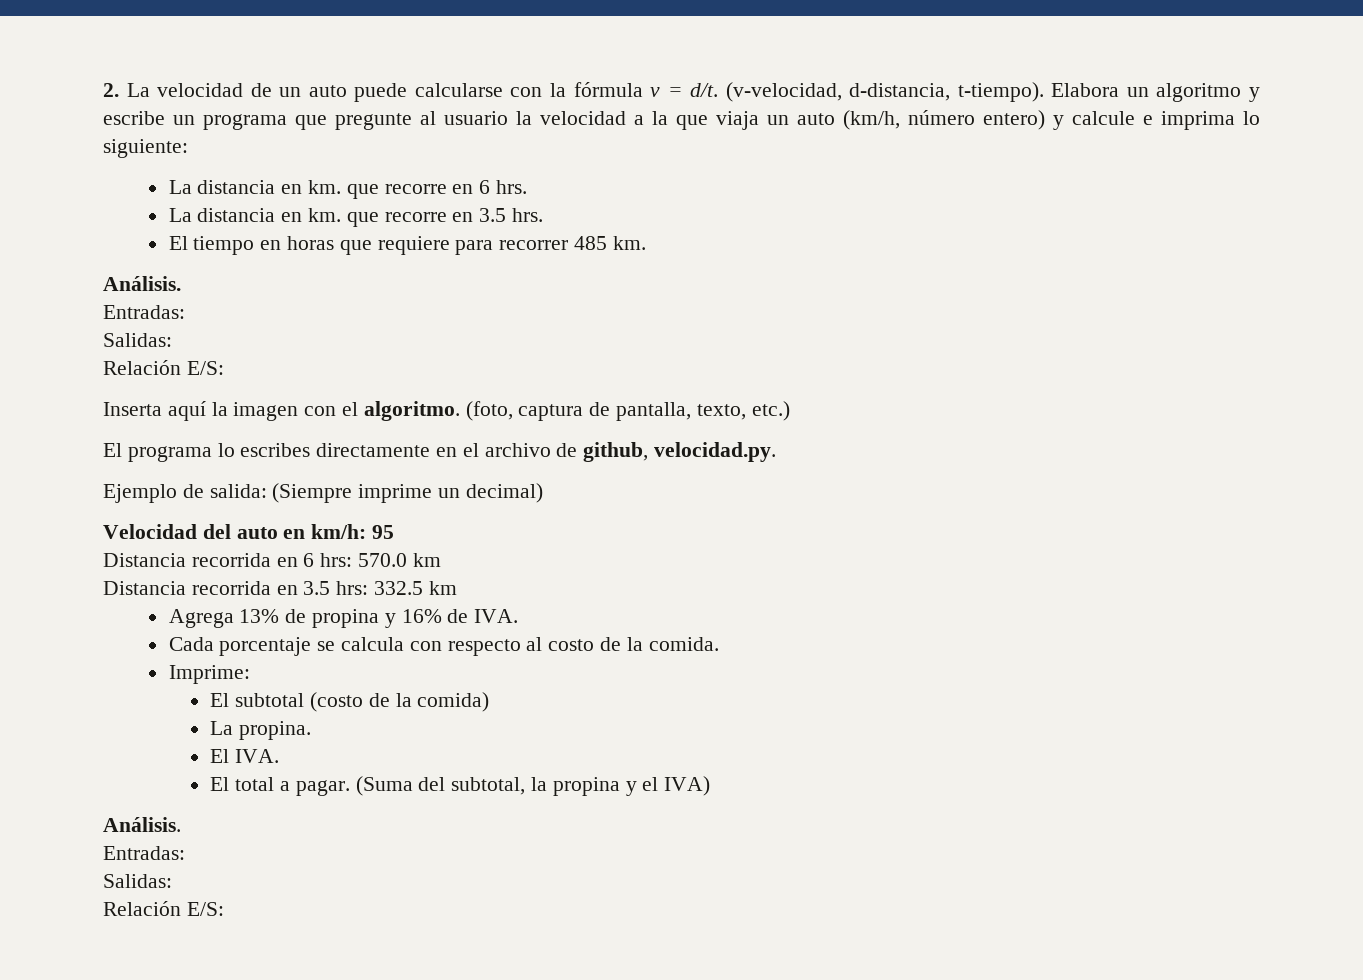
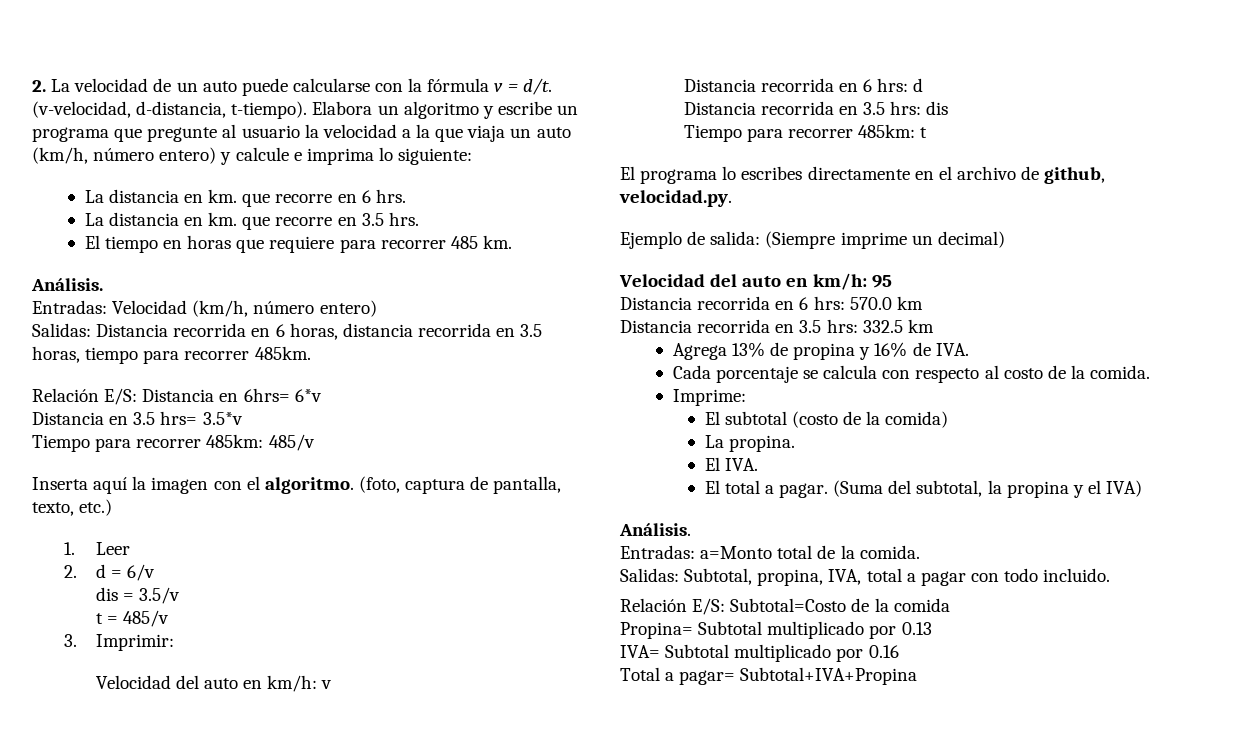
  El tiempo en horas que requiere para recorrer 485 km.
  Análisis.
- Entradas:
- Salidas:
- Relación E/S:
+ Entradas: Velocidad (km/h, número entero)
+ Salidas: Distancia recorrida en 6 horas, distancia recorrida en 3.5 horas, tiempo para recorrer 485km.
+ Relación E/S: Distancia en 6hrs= 6*v
+ Distancia en 3.5 hrs= 3.5*v
+ Tiempo para recorrer 485km: 485/v
+ 1. Leer
+ 2. d = 6/v
+ dis = 3.5/v
+ t = 485/v
+ 3. Imprimir:
+ Velocidad del auto en km/h: v
+ Distancia recorrida en 6 hrs: d
+ Distancia recorrida en 3.5 hrs: dis
+ Tiempo para recorrer 485km: t
  (Suma del subtotal, la propina y el IVA)
  Análisis.
- Entradas:
- Salidas:
- Relación E/S:
+ Entradas: a=Monto total de la comida.
+ Salidas: Subtotal, propina, IVA, total a pagar con todo incluido.
+ Relación E/S: Subtotal=Costo de la comida
+ Propina= Subtotal multiplicado por 0.13
+ IVA= Subtotal multiplicado por 0.16
+ Total a pagar= Subtotal+IVA+Propina

